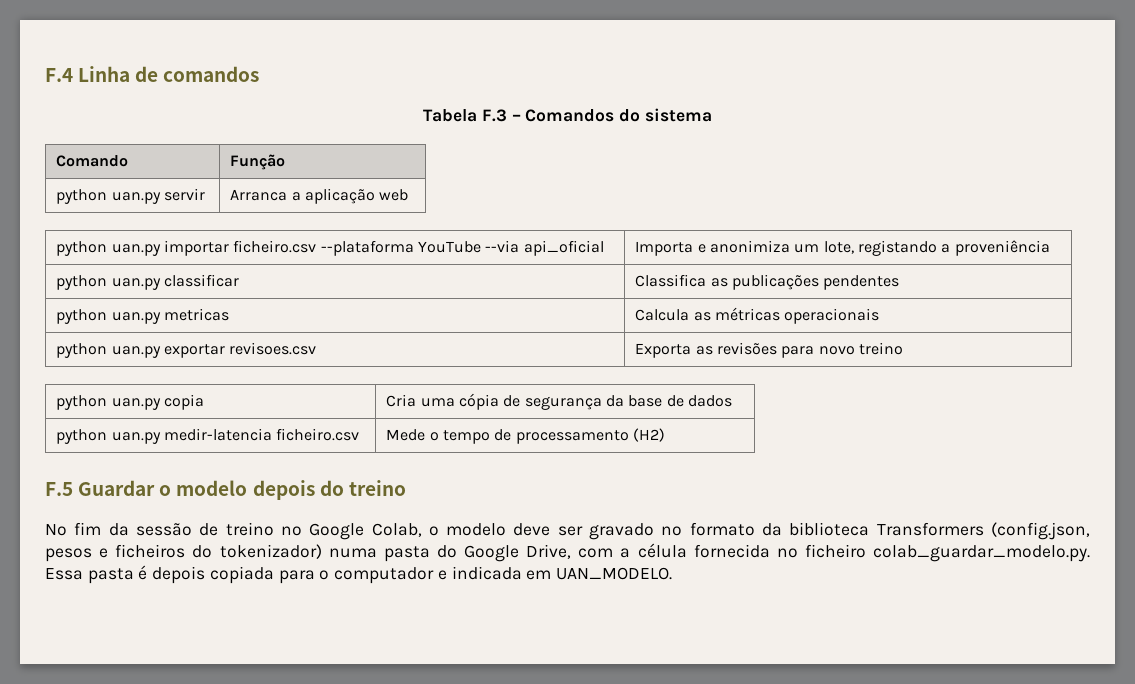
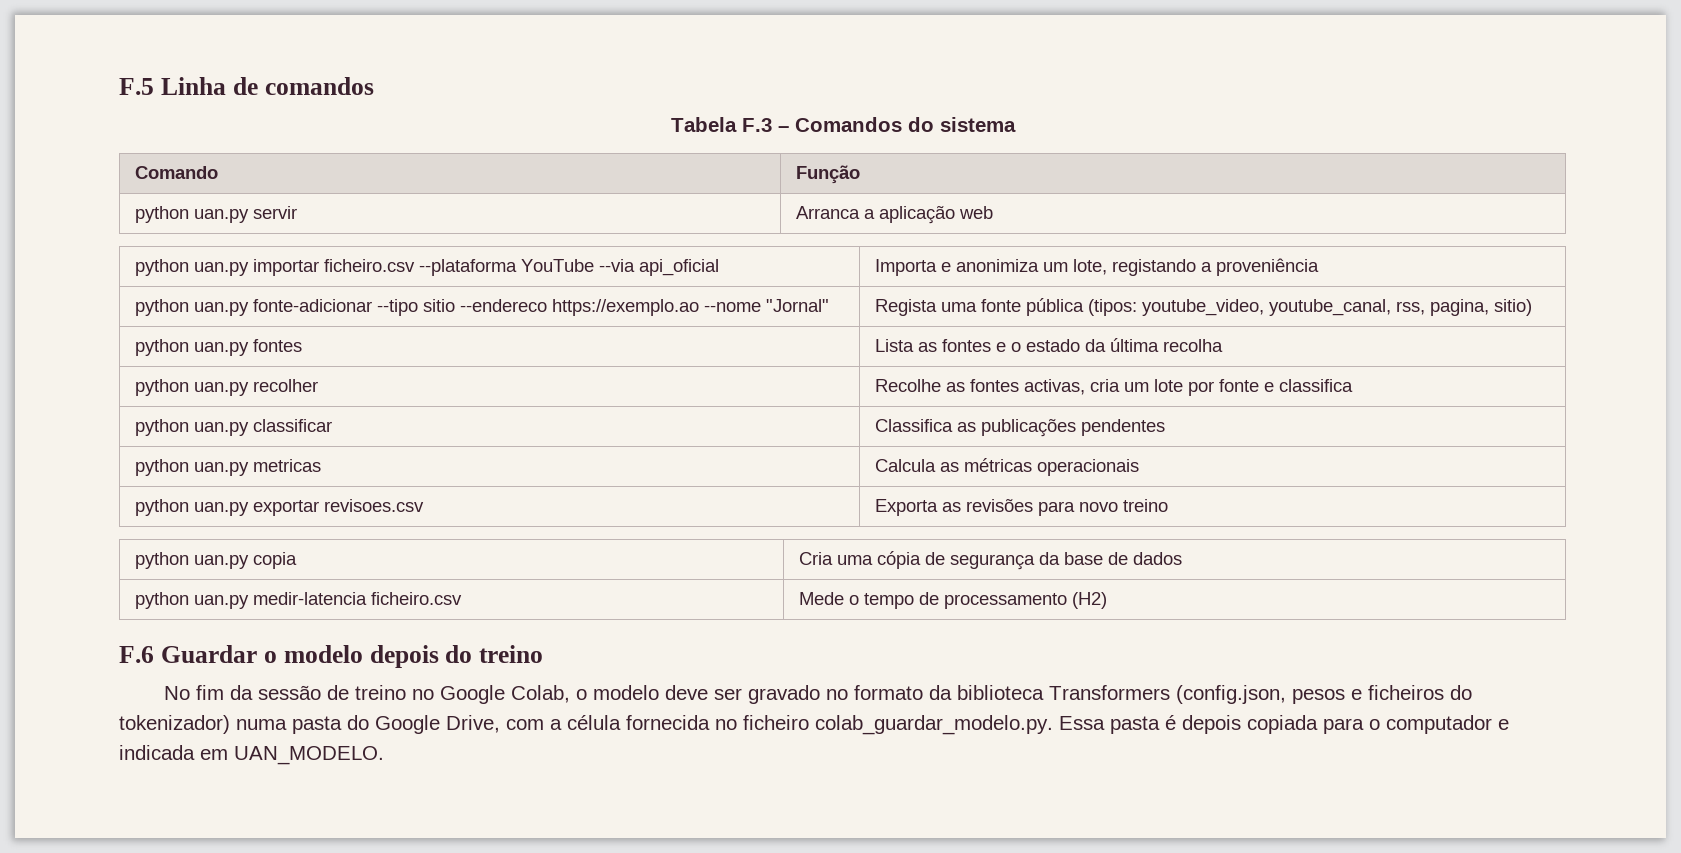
- F.4 Linha de comandos
+ F.5 Linha de comandos
+ python uan.py fonte-adicionar --tipo sitio --endereco https://exemplo.ao --nome "Jornal" | Regista uma fonte pública (tipos: youtube_video, youtube_canal, rss, pagina, sitio)
+ python uan.py fontes | Lista as fontes e o estado da última recolha
+ python uan.py recolher | Recolhe as fontes activas, cria um lote por fonte e classifica
- F.5 Guardar o modelo depois do treino
+ F.6 Guardar o modelo depois do treino

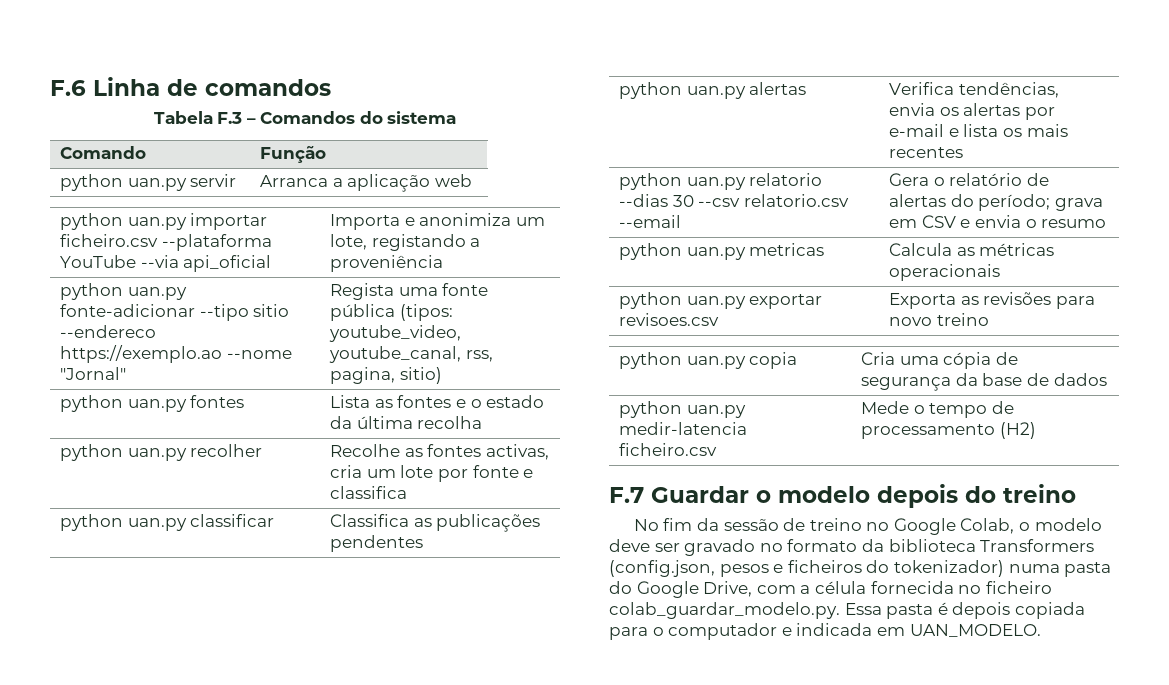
- F.5 Linha de comandos
+ F.6 Linha de comandos
+ python uan.py alertas | Verifica tendências, envia os alertas por e-mail e lista os mais recentes
+ python uan.py relatorio --dias 30 --csv relatorio.csv --email | Gera o relatório de alertas do período; grava em CSV e envia o resumo
- F.6 Guardar o modelo depois do treino
+ F.7 Guardar o modelo depois do treino

